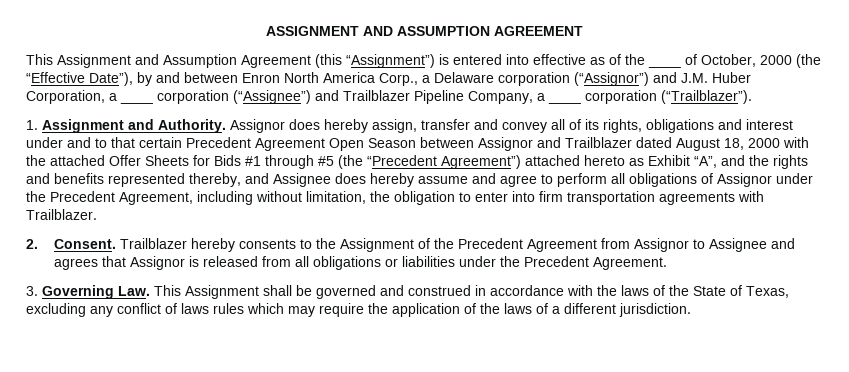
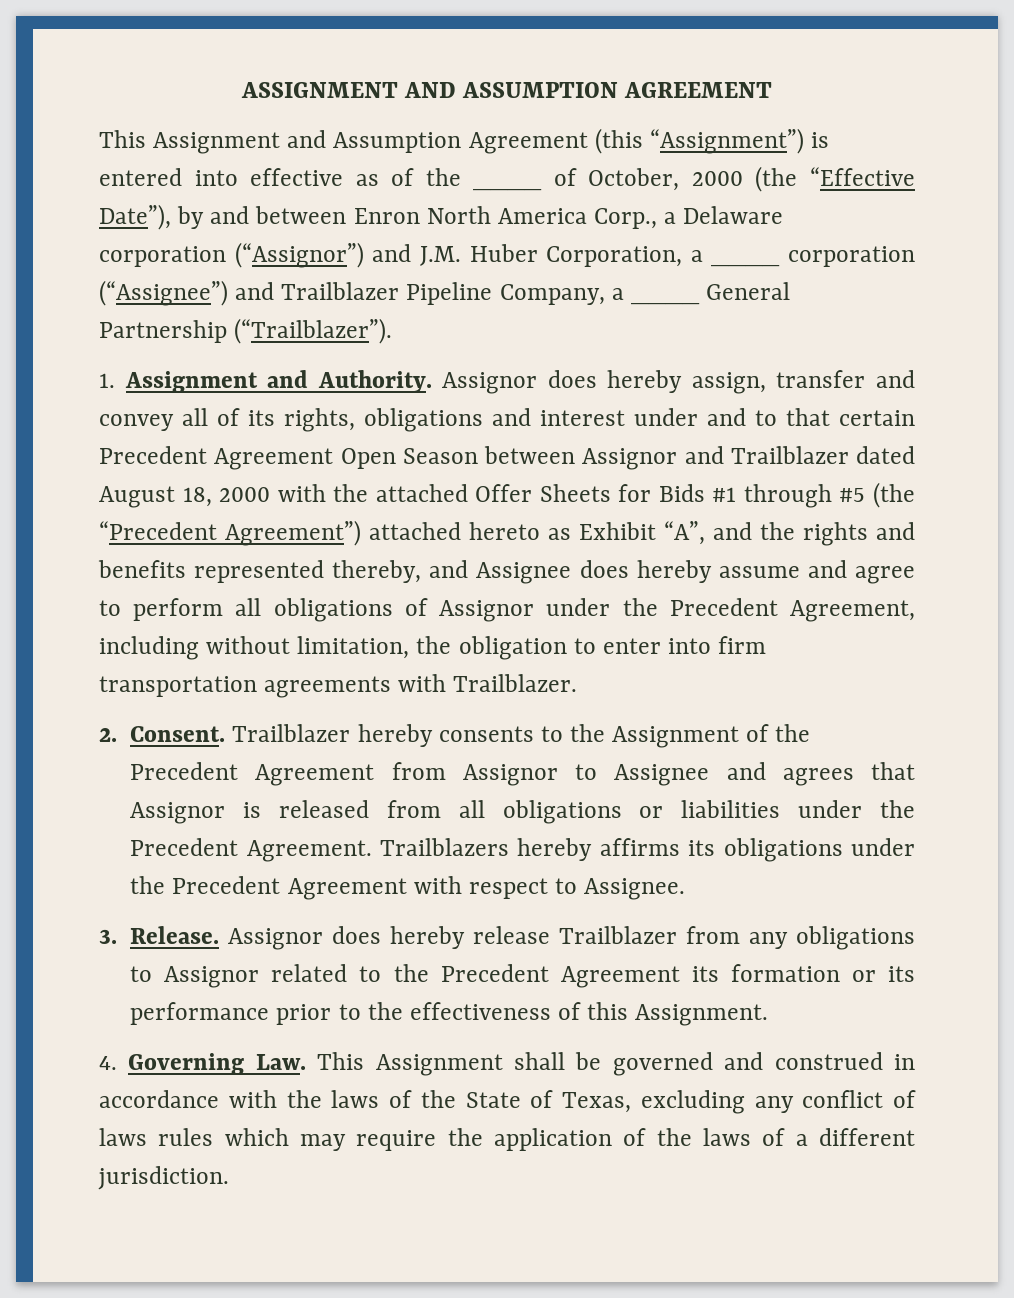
- This Assignment and Assumption Agreement (this “Assignment”) is entered into effective as of the ____ of October, 2000 (the “Effective Date”), by and between Enron North America Corp., a Delaware corporation (“Assignor”) and J.M. Huber Corporation, a ____ corporation (“Assignee”) and Trailblazer Pipeline Company, a ____ corporation (“Trailblazer”).
+ This Assignment and Assumption Agreement (this “Assignment”) is entered into effective as of the ____ of October, 2000 (the “Effective Date”), by and between Enron North America Corp., a Delaware corporation (“Assignor”) and J.M. Huber Corporation, a ____ corporation (“Assignee”) and Trailblazer Pipeline Company, a ____ General Partnership (“Trailblazer”).
- Trailblazer hereby consents to the Assignment of the Precedent Agreement from Assignor to Assignee and agrees that Assignor is released from all obligations or liabilities under the Precedent Agreement.
- 3. Governing Law. This Assignment shall be governed and construed in accordance with the laws of the State of Texas, excluding any conflict of laws rules which may require the application of the laws of a different jurisdiction.
+ Trailblazer hereby consents to the Assignment of the Precedent Agreement from Assignor to Assignee and agrees that Assignor is released from all obligations or liabilities under the Precedent Agreement. Trailblazers hereby affirms its obligations under the Precedent Agreement with respect to Assignee.
+ 3. Release. Assignor does hereby release Trailblazer from any obligations to Assignor related to the Precedent Agreement its formation or its performance prior to the effectiveness of this Assignment.
+ 4. Governing Law. This Assignment shall be governed and construed in accordance with the laws of the State of Texas, excluding any conflict of laws rules which may require the application of the laws of a different jurisdiction.

